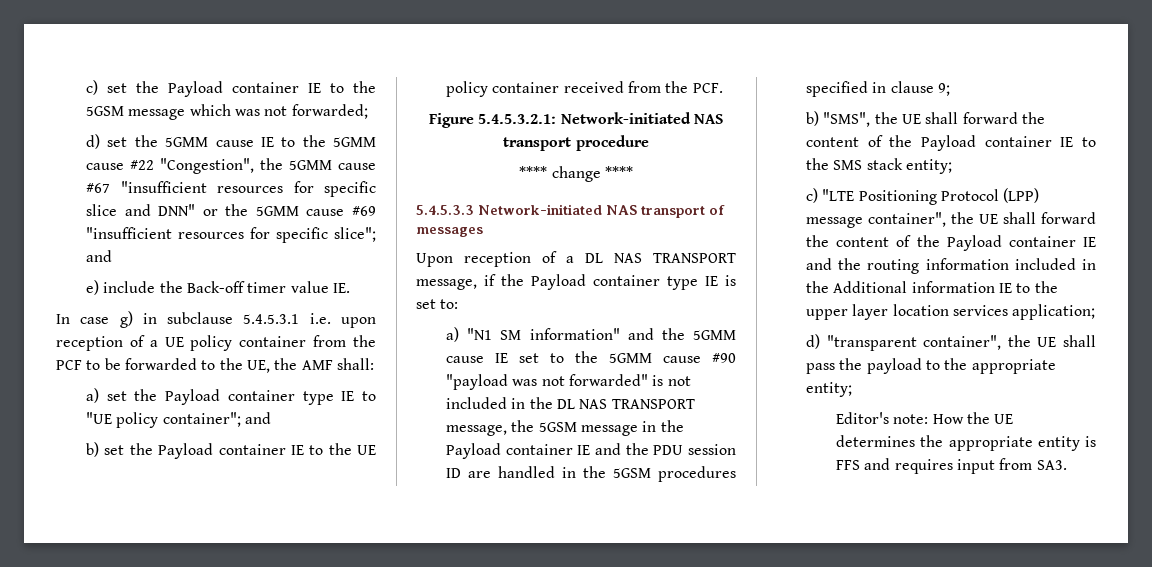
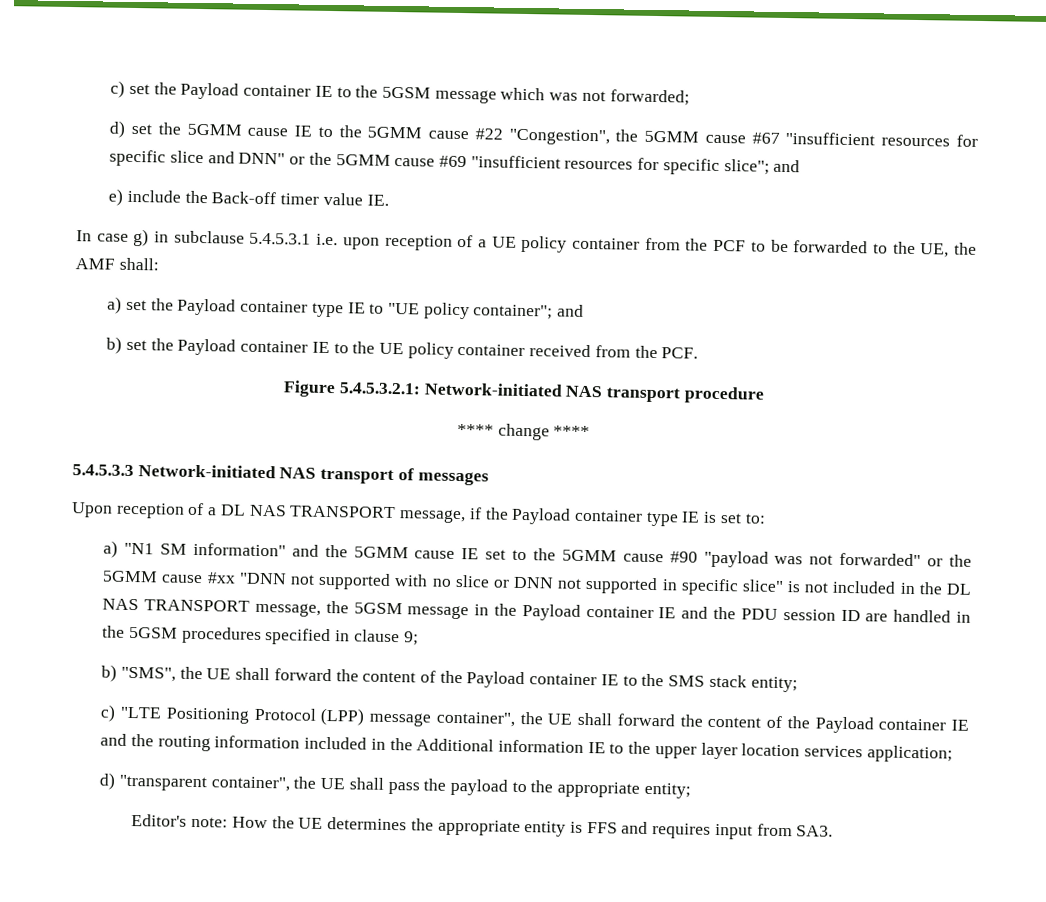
- a) "N1 SM information" and the 5GMM cause IE set to the 5GMM cause #90 "payload was not forwarded" is not included in the DL NAS TRANSPORT message, the 5GSM message in the Payload container IE and the PDU session ID are handled in the 5GSM procedures specified in clause 9;
+ a) "N1 SM information" and the 5GMM cause IE set to the 5GMM cause #90 "payload was not forwarded" or the 5GMM cause #xx "DNN not supported with no slice or DNN not supported in specific slice" is not included in the DL NAS TRANSPORT message, the 5GSM message in the Payload container IE and the PDU session ID are handled in the 5GSM procedures specified in clause 9;

